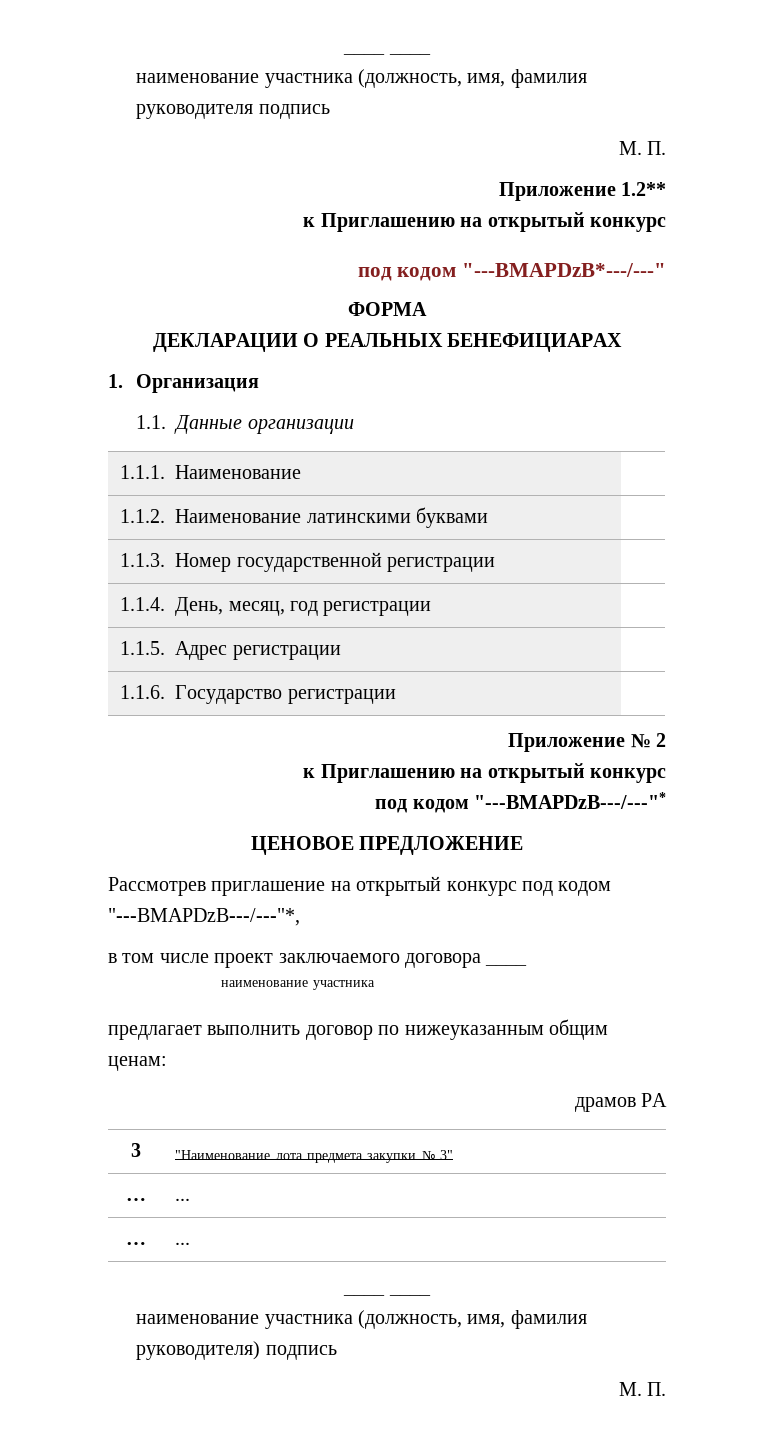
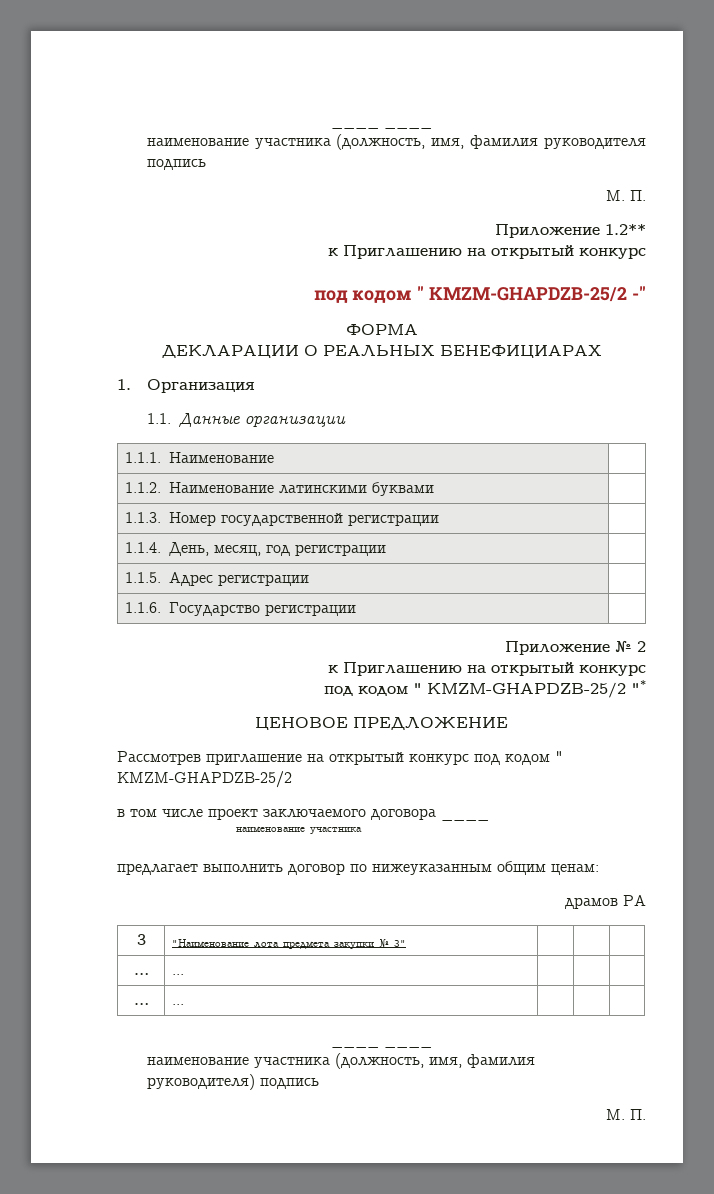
- под кодом "---BMAPDzB*---/---"
+ под кодом " KMZM-GHAPDZB-25/2 -"
- под кодом "---BMAPDzB---/---"*
+ под кодом " KMZM-GHAPDZB-25/2 "*
- Рассмотрев приглашение на открытый конкурс под кодом "---BMAPDzB---/---"*,
+ Рассмотрев приглашение на открытый конкурс под кодом " KMZM-GHAPDZB-25/2

